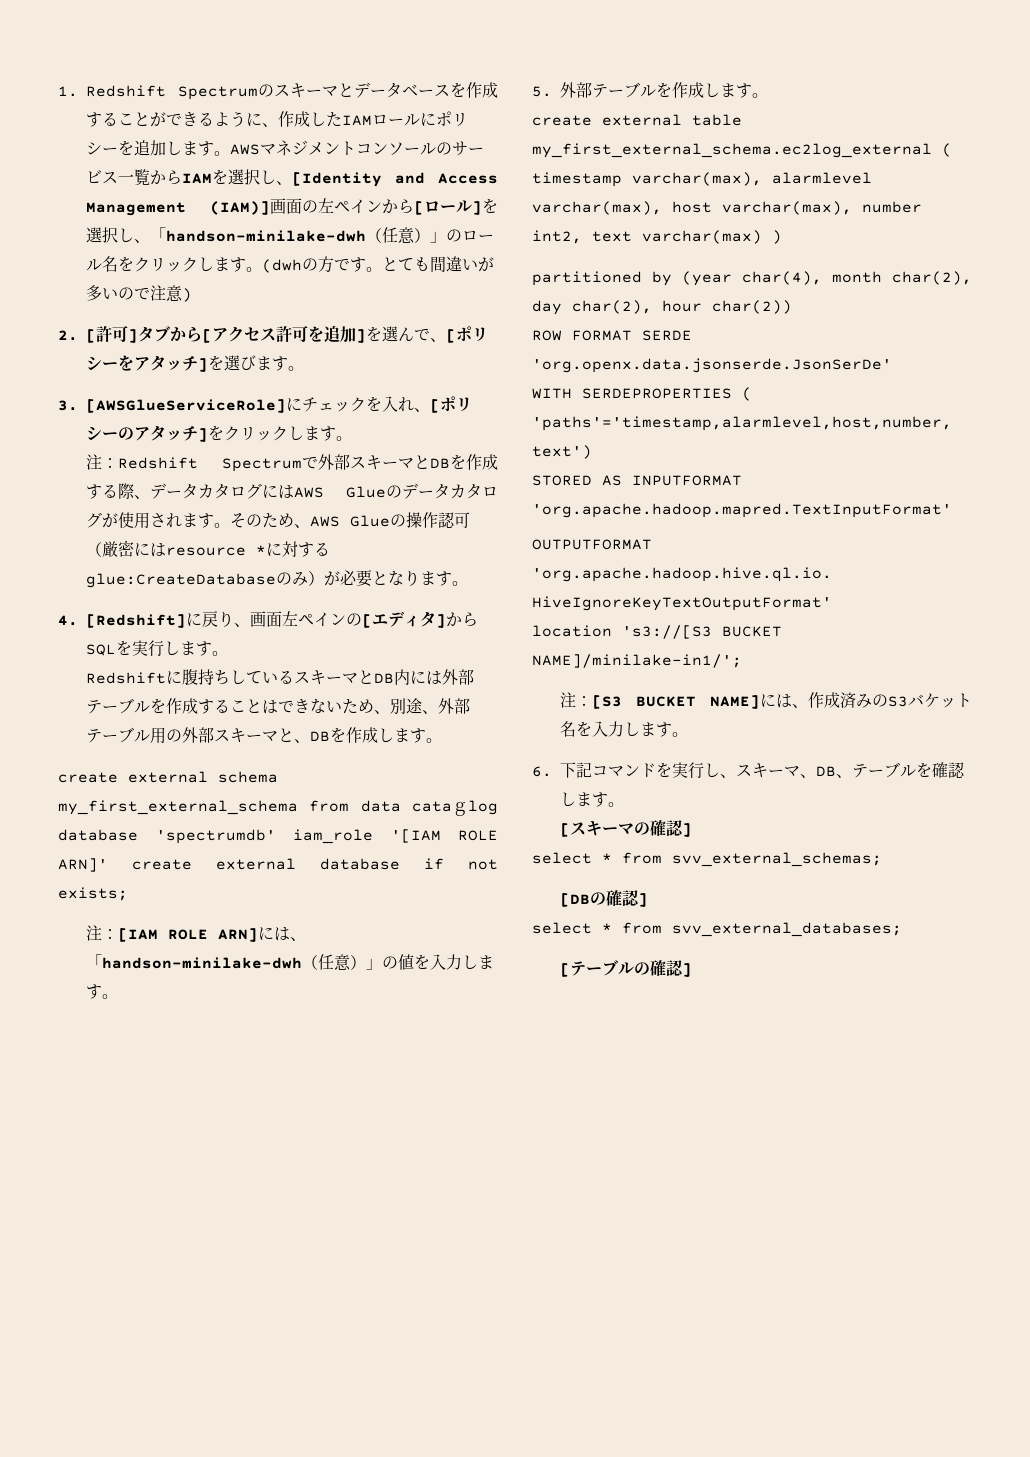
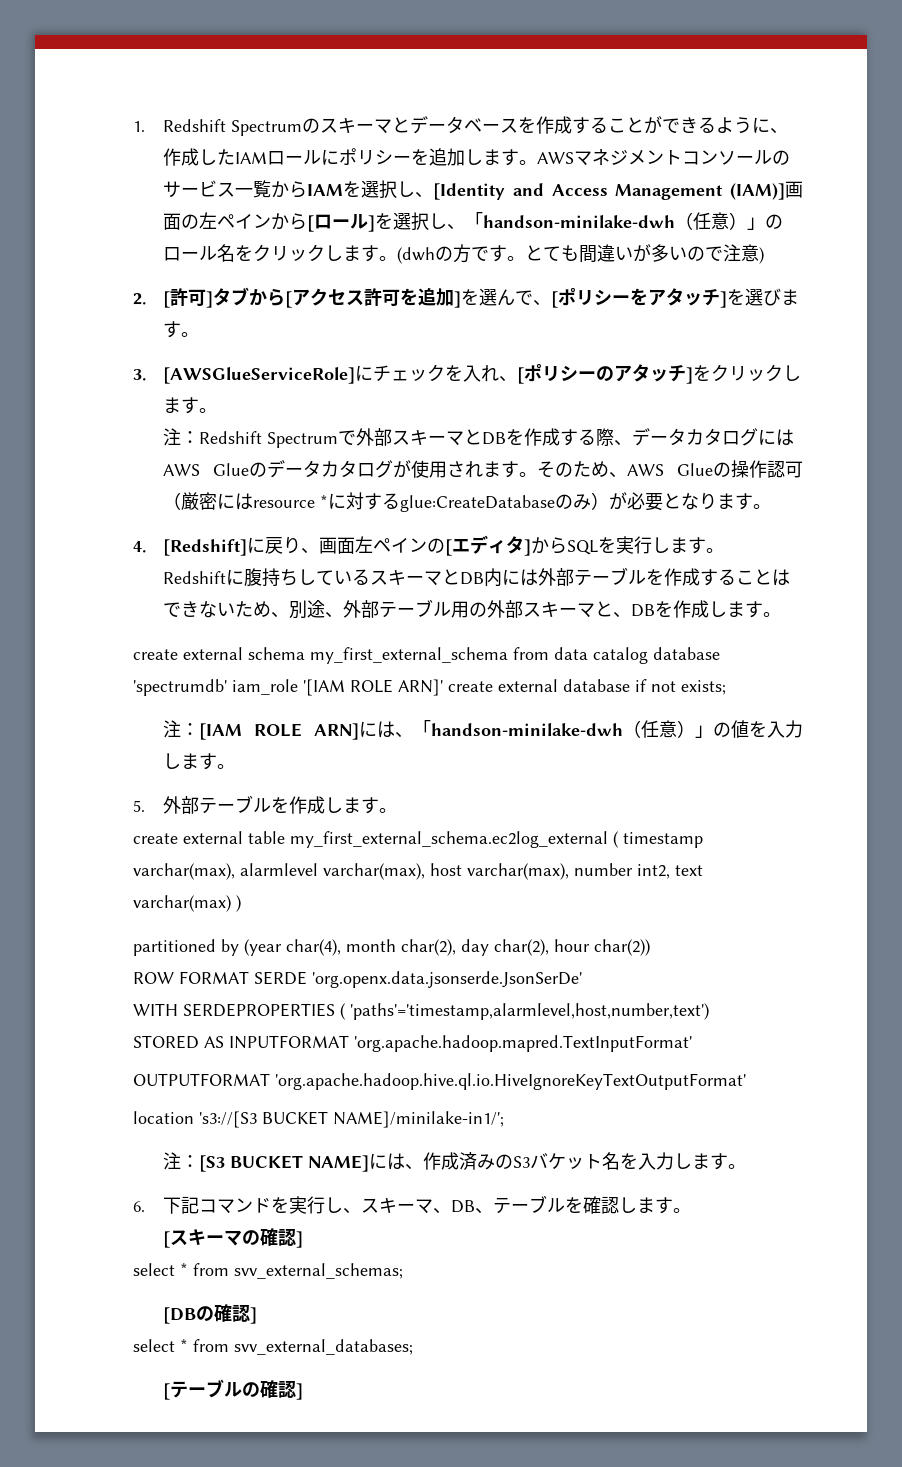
- create external schema my_first_external_schema from data cataｇlog database 'spectrumdb' iam_role '[IAM ROLE ARN]' create external database if not exists;
+ create external schema my_first_external_schema from data catalog database 'spectrumdb' iam_role '[IAM ROLE ARN]' create external database if not exists;

